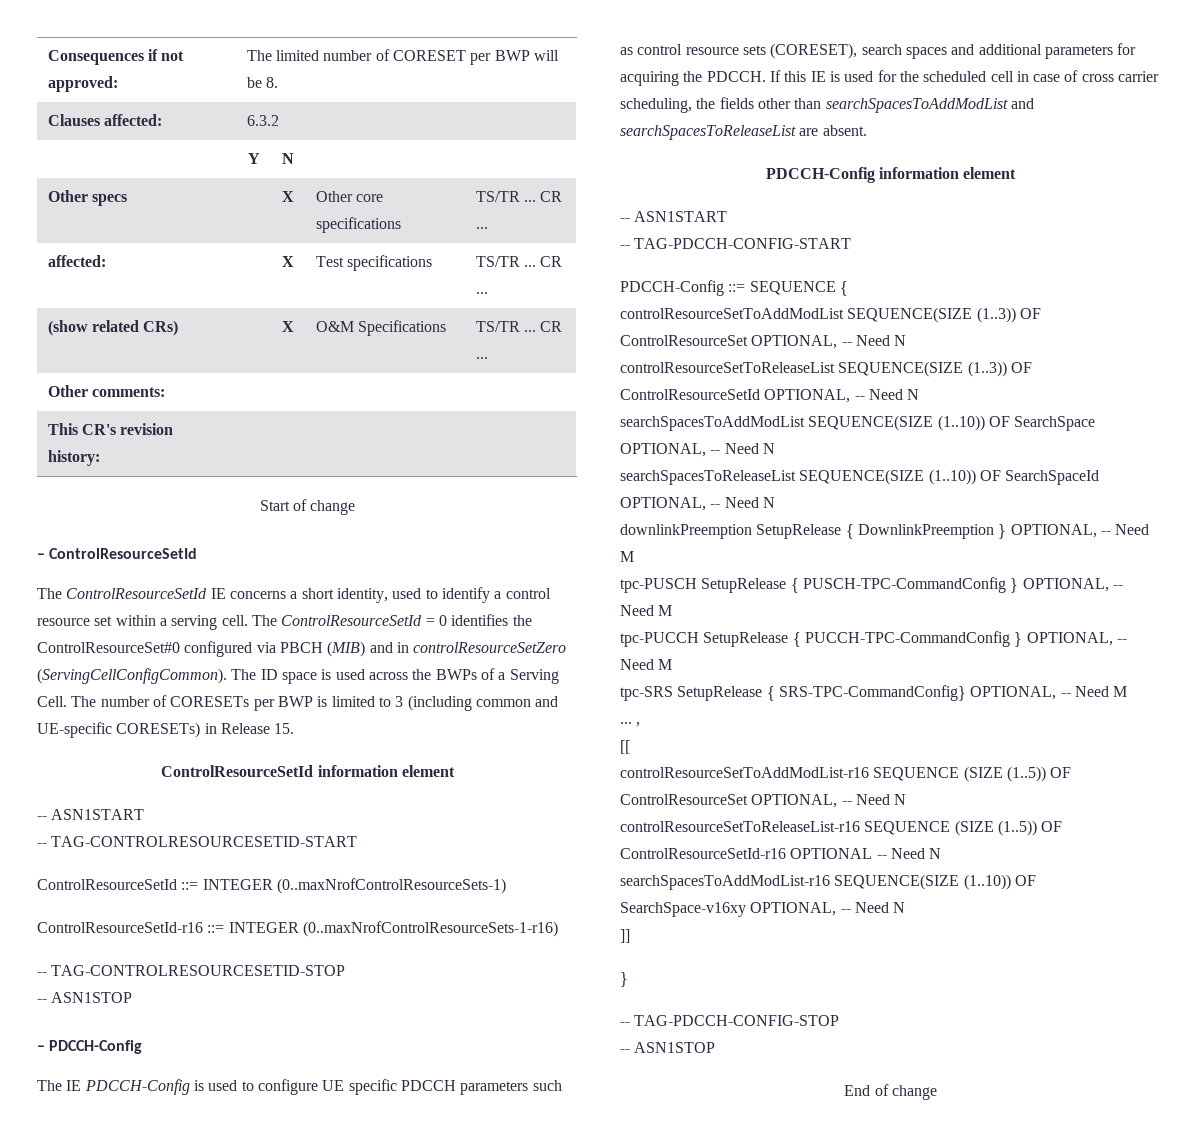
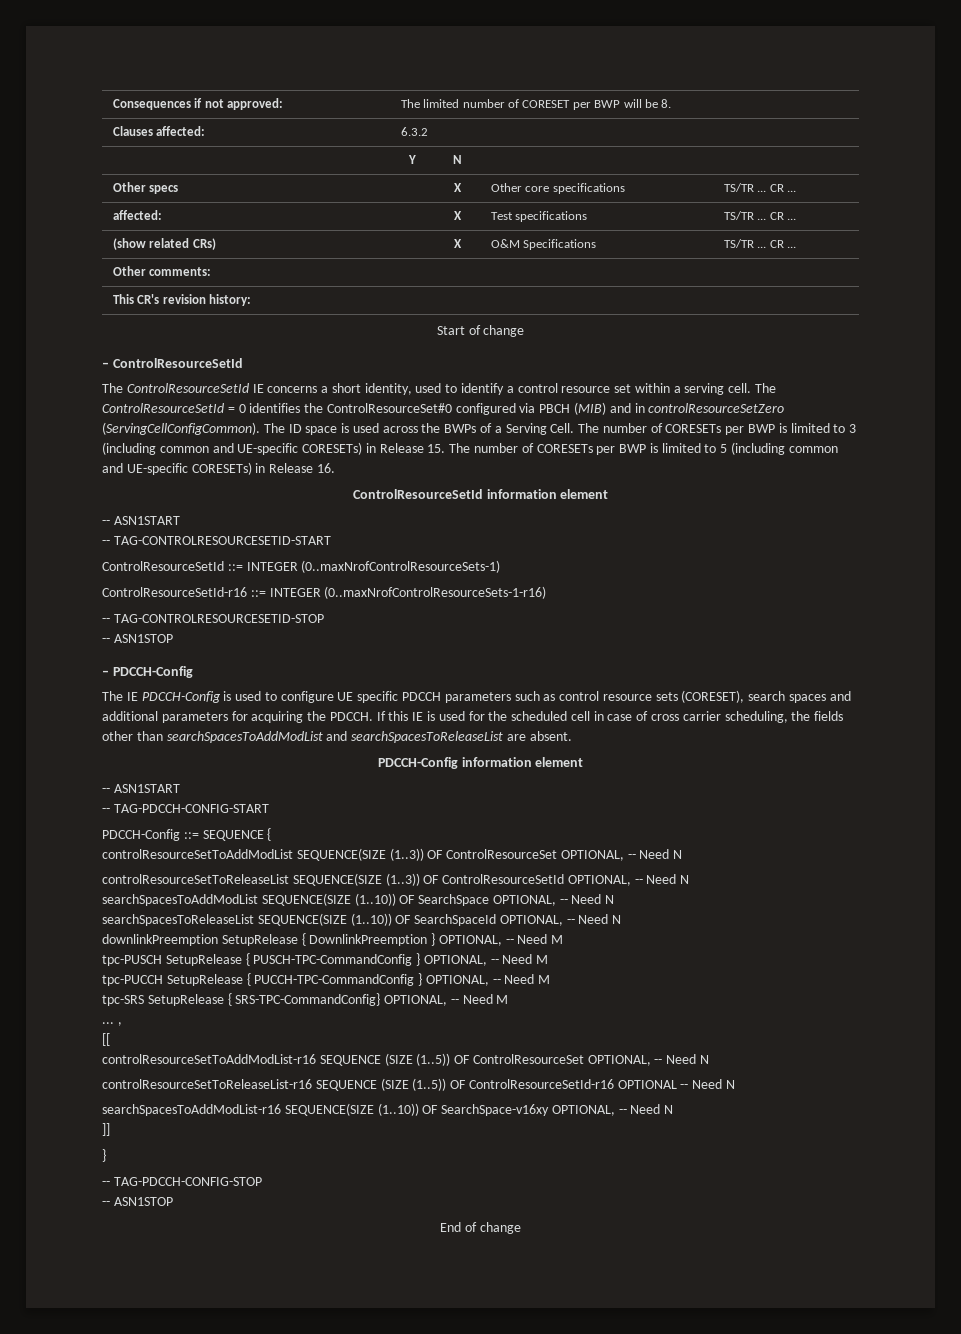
- The number of CORESETs per BWP is limited to 3 (including common and UE-specific CORESETs) in Release 15.
+ The number of CORESETs per BWP is limited to 3 (including common and UE-specific CORESETs) in Release 15. The number of CORESETs per BWP is limited to 5 (including common and UE-specific CORESETs) in Release 16.

